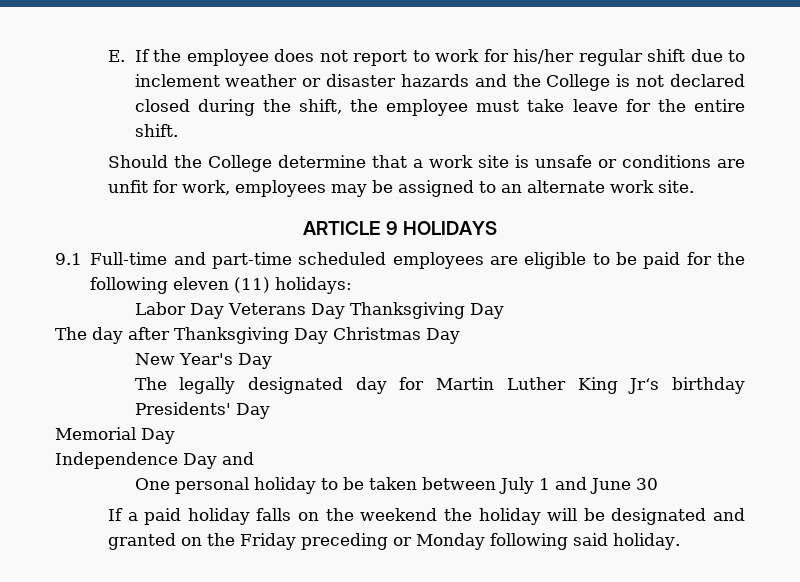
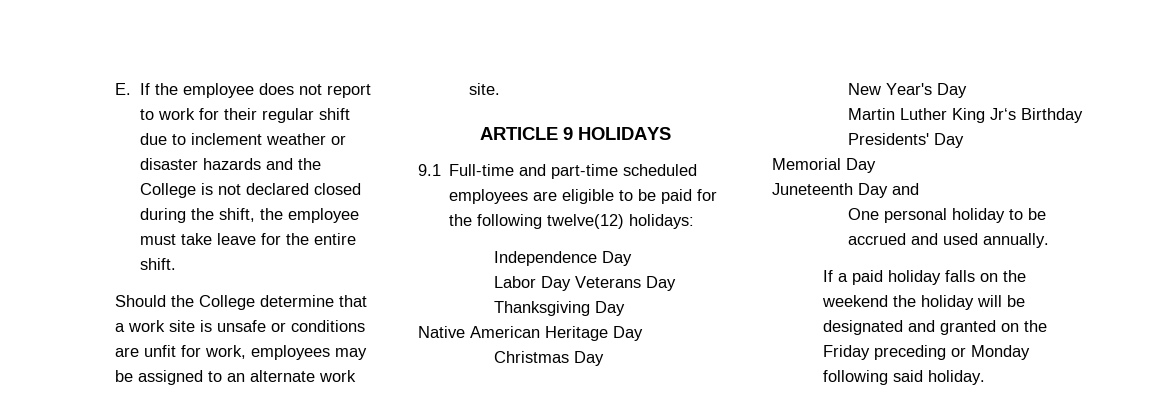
- E. If the employee does not report to work for his/her regular shift due to inclement weather or disaster hazards and the College is not declared closed during the shift, the employee must take leave for the entire shift.
+ E. If the employee does not report to work for their regular shift due to inclement weather or disaster hazards and the College is not declared closed during the shift, the employee must take leave for the entire shift.
- 9.1 Full-time and part-time scheduled employees are eligible to be paid for the following eleven (11) holidays:
+ 9.1 Full-time and part-time scheduled employees are eligible to be paid for the following twelve(12) holidays:
+ Independence Day
- The day after Thanksgiving Day Christmas Day
+ Native American Heritage Day
+ Christmas Day
- The legally designated day for Martin Luther King Jr‘s birthday Presidents' Day
+ Martin Luther King Jr‘s Birthday Presidents' Day
- Independence Day and
+ Juneteenth Day and
- One personal holiday to be taken between July 1 and June 30
+ One personal holiday to be accrued and used annually.

